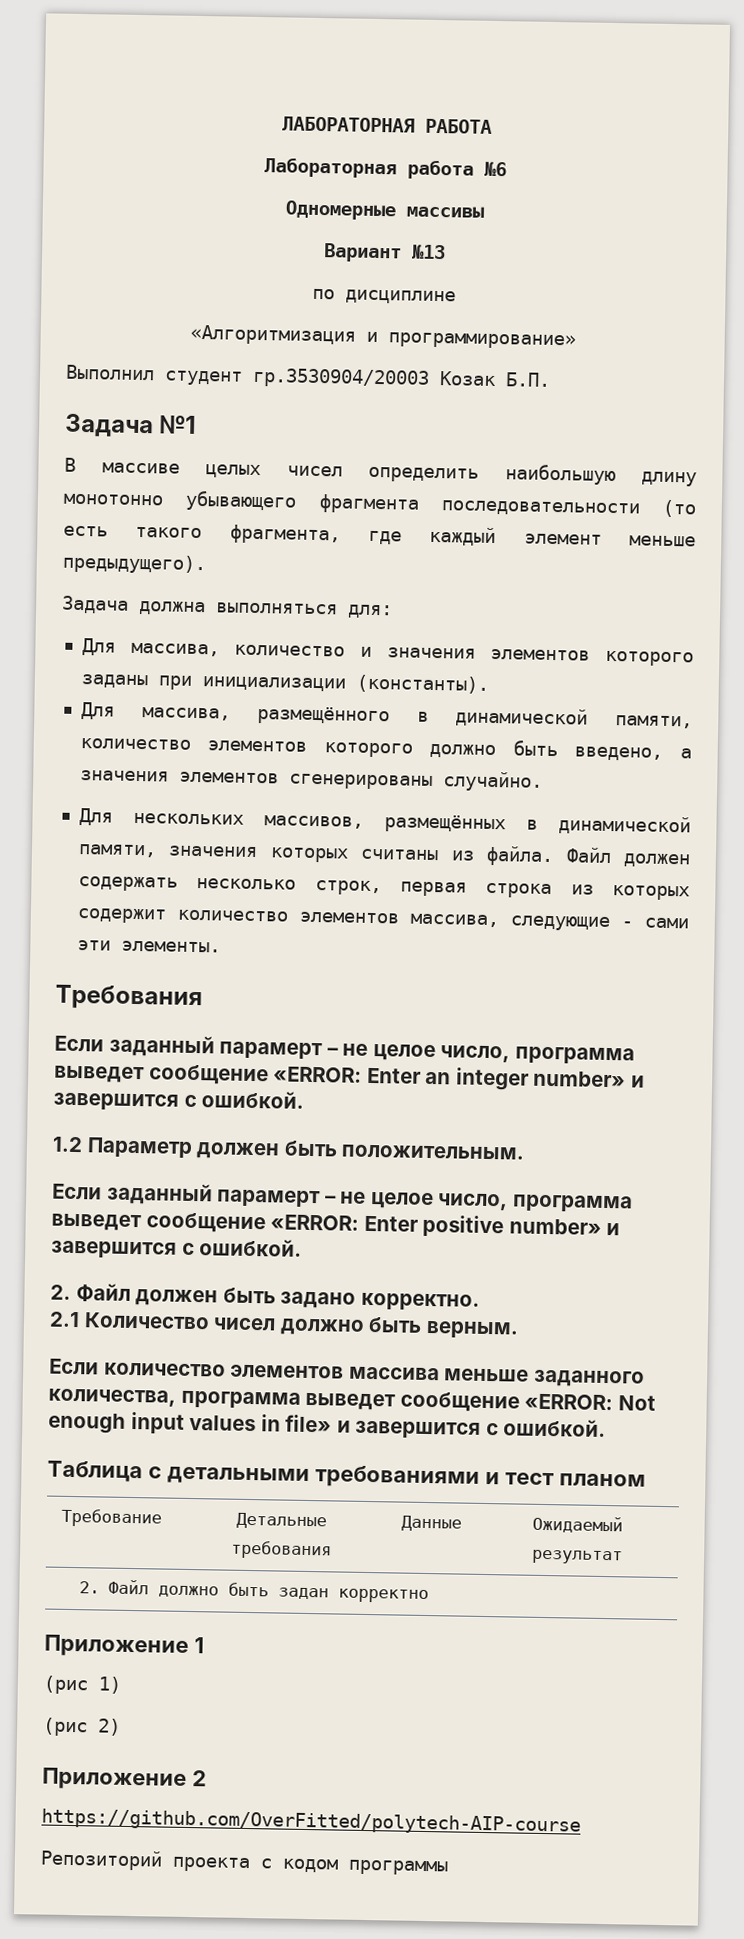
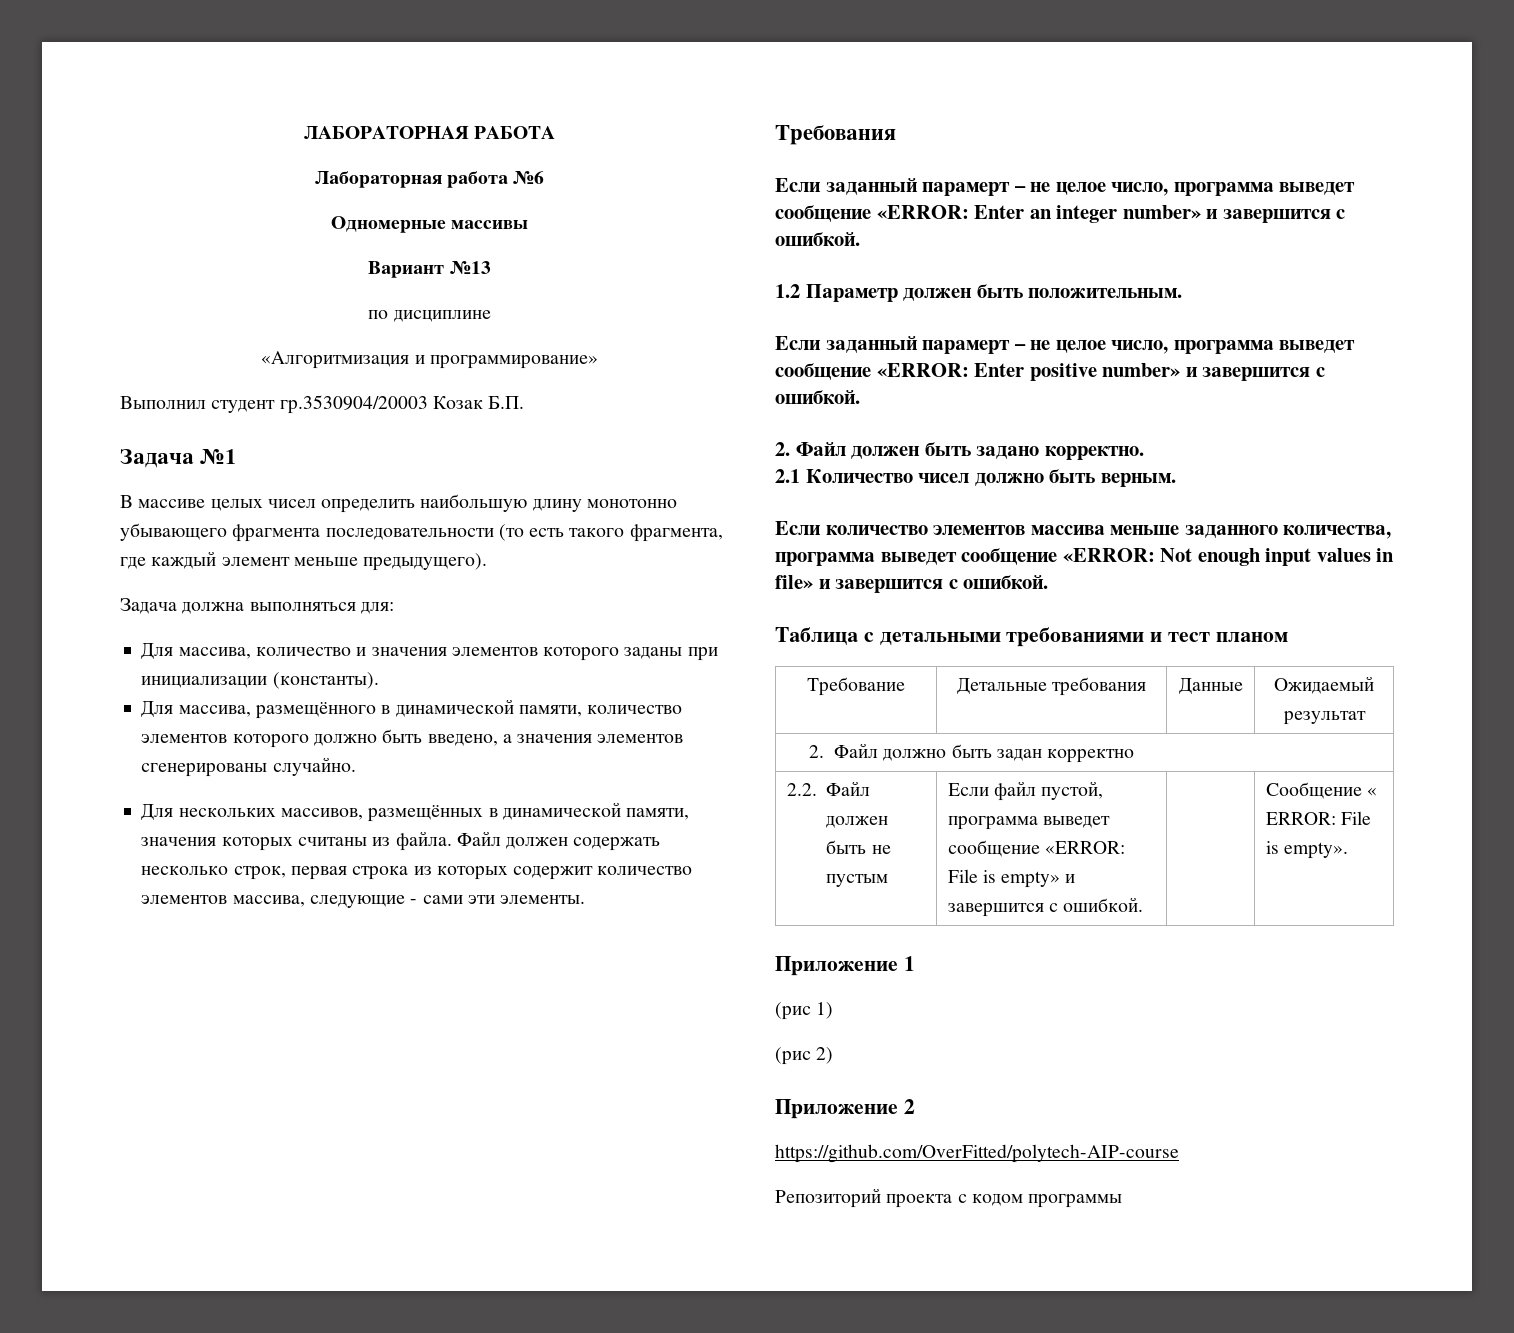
+ 2.2. Файл должен быть не пустым | Если файл пустой, программа выведет сообщение «ERROR: File is empty» и завершится с ошибкой. | | Сообщение « ERROR: File is empty».

